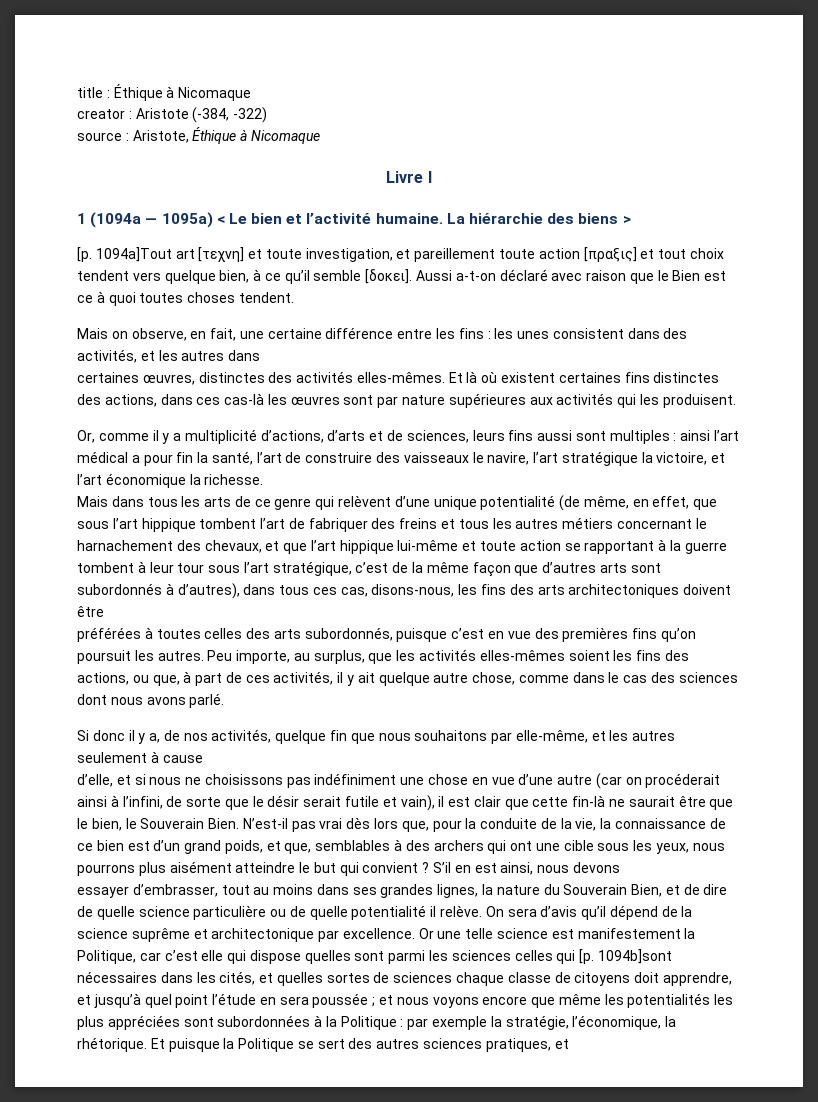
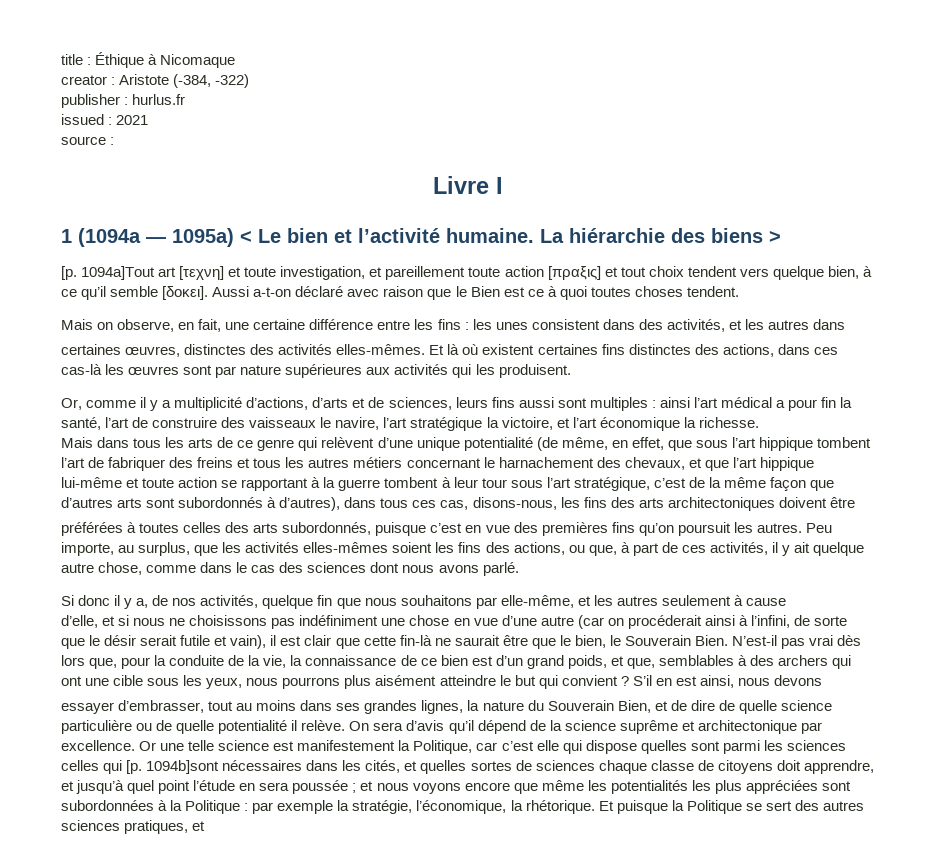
- source : Aristote, Éthique à Nicomaque
+ publisher : hurlus.fr
+ issued : 2021
+ source :

